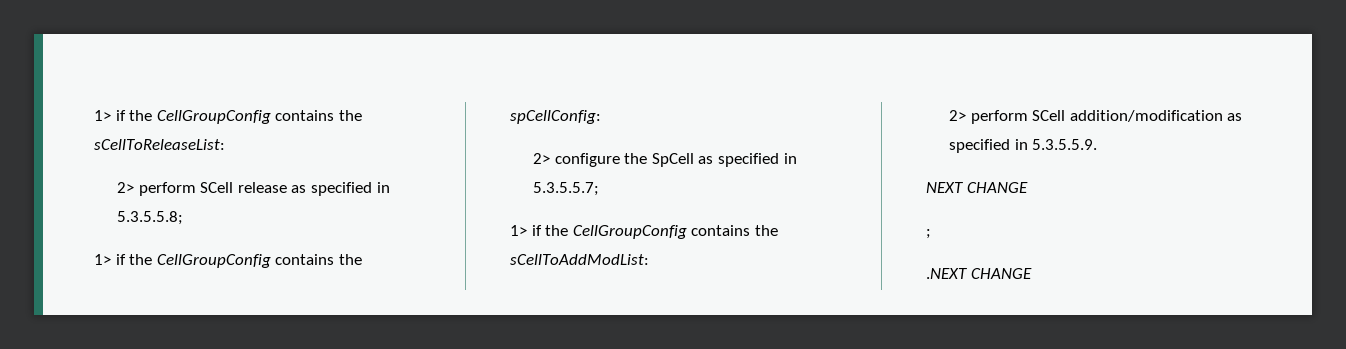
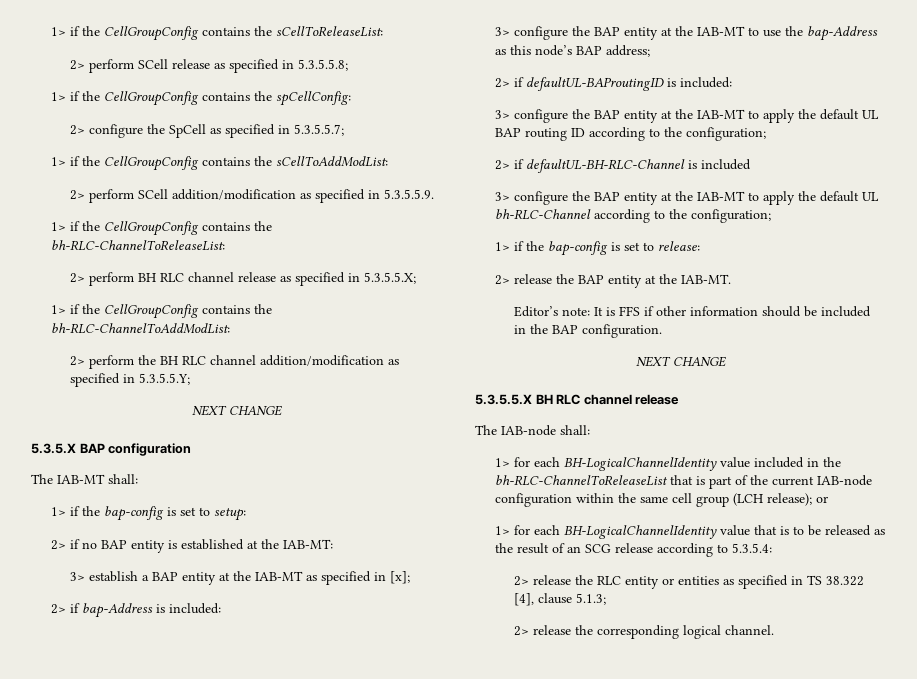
+ 1> if the CellGroupConfig contains the bh-RLC-ChannelToReleaseList:
+ 2> perform BH RLC channel release as specified in 5.3.5.5.X;
+ 1> if the CellGroupConfig contains the bh-RLC-ChannelToAddModList:
+ 2> perform the BH RLC channel addition/modification as specified in 5.3.5.5.Y;
  NEXT CHANGE
- ;
- .NEXT CHANGE
+ 5.3.5.X BAP configuration
+ The IAB-MT shall:
+ 1> if the bap-config is set to setup:
+ 2> if no BAP entity is established at the IAB-MT:
+ 3> establish a BAP entity at the IAB-MT as specified in [x];
+ 2> if bap-Address is included:
+ 3> configure the BAP entity at the IAB-MT to use the bap-Address as this node’s BAP address;
+ 2> if defaultUL-BAProutingID is included:
+ 3> configure the BAP entity at the IAB-MT to apply the default UL BAP routing ID according to the configuration;
+ 2> if defaultUL-BH-RLC-Channel is included
+ 3> configure the BAP entity at the IAB-MT to apply the default UL bh-RLC-Channel according to the configuration;
+ 1> if the bap-config is set to release:
+ 2> release the BAP entity at the IAB-MT.
+ Editor’s note: It is FFS if other information should be included in the BAP configuration.
+ NEXT CHANGE
+ 5.3.5.5.X BH RLC channel release
+ The IAB-node shall:
+ 1> for each BH-LogicalChannelIdentity value included in the bh-RLC-ChannelToReleaseList that is part of the current IAB-node configuration within the same cell group (LCH release); or
+ 1> for each BH-LogicalChannelIdentity value that is to be released as the result of an SCG release according to 5.3.5.4:
+ 2> release the RLC entity or entities as specified in TS 38.322 [4], clause 5.1.3;
+ 2> release the corresponding logical channel.

